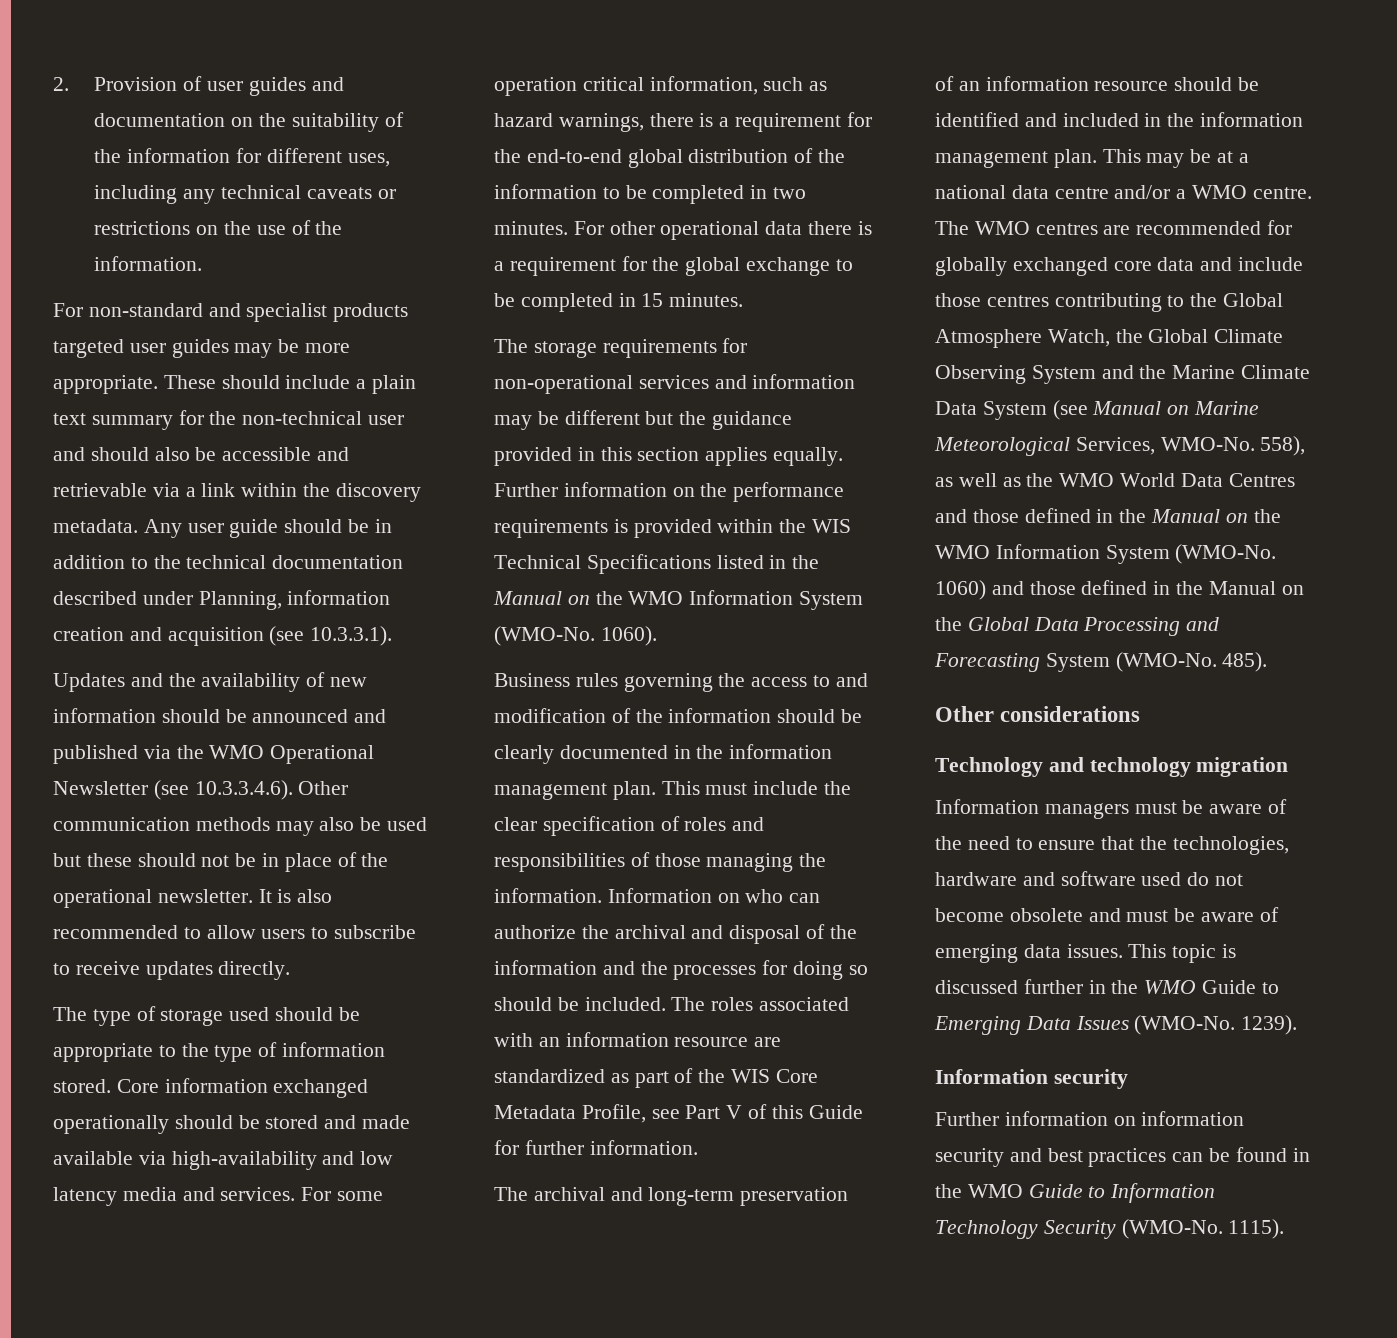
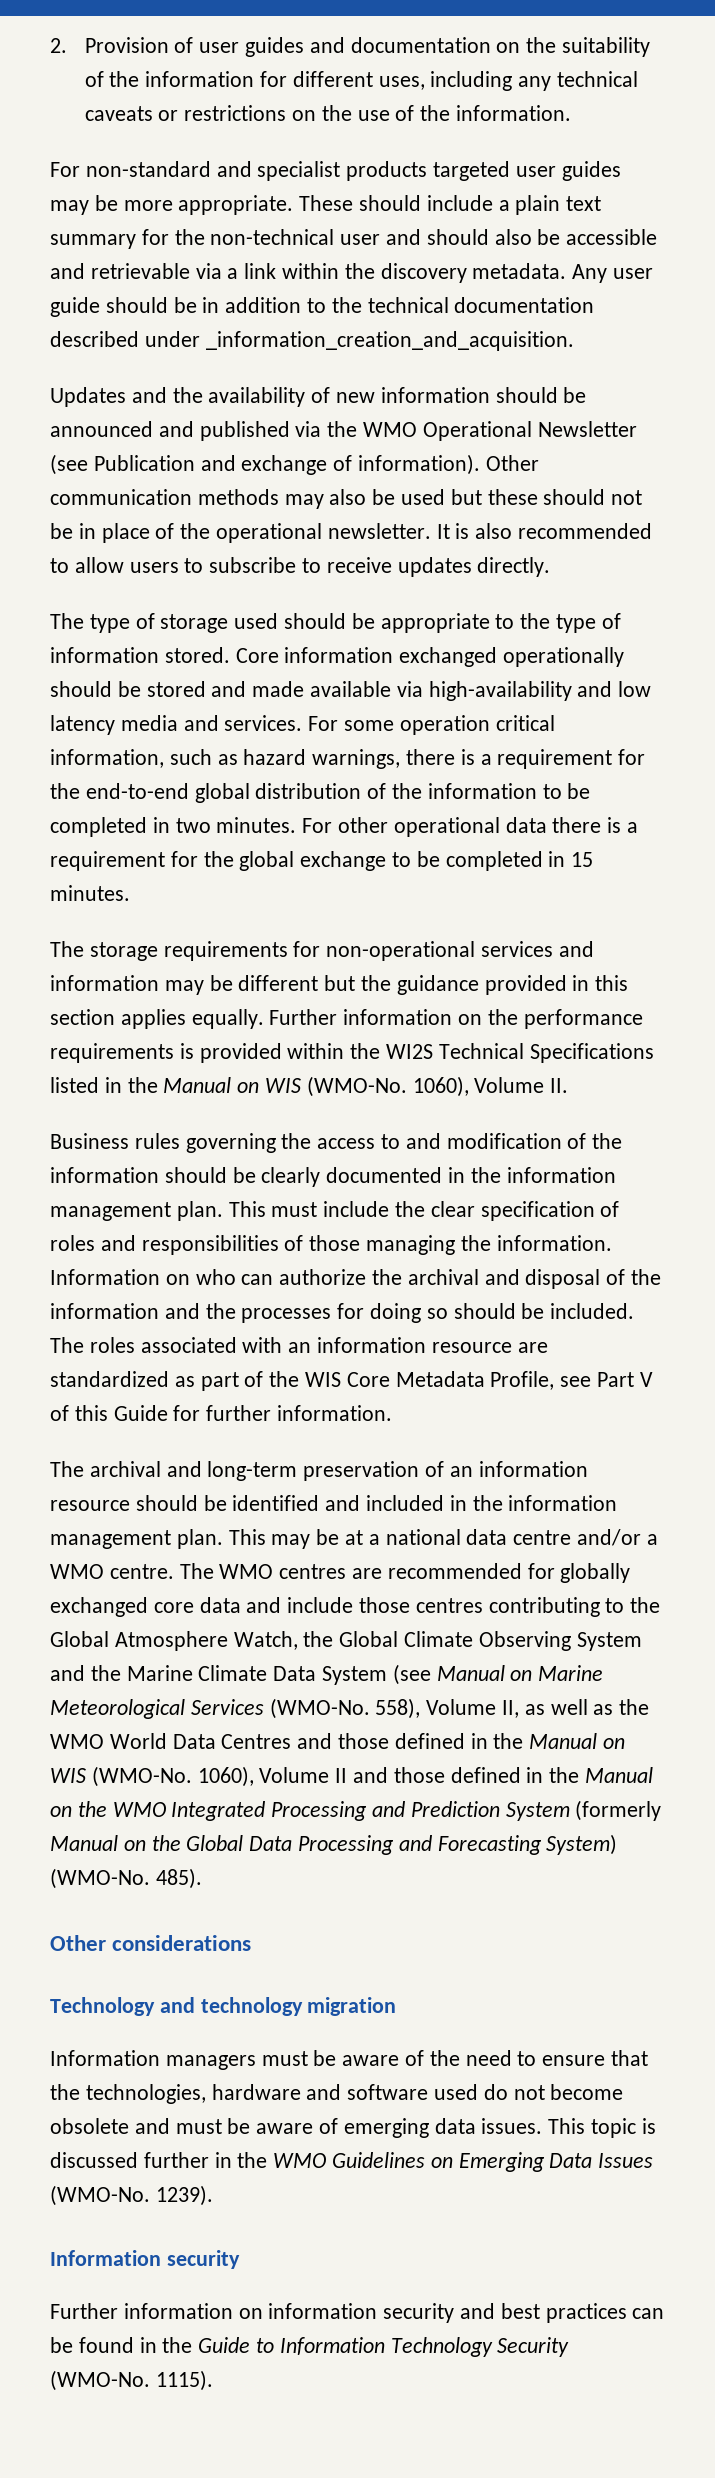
- Any user guide should be in addition to the technical documentation described under Planning, information creation and acquisition (see 10.3.3.1).
+ Any user guide should be in addition to the technical documentation described under _information_creation_and_acquisition.
- Updates and the availability of new information should be announced and published via the WMO Operational Newsletter (see 10.3.3.4.6). Other communication methods may also be used but these should not be in place of the operational newsletter.
+ Updates and the availability of new information should be announced and published via the WMO Operational Newsletter (see Publication and exchange of information). Other communication methods may also be used but these should not be in place of the operational newsletter.
- Further information on the performance requirements is provided within the WIS Technical Specifications listed in the Manual on the WMO Information System (WMO-No. 1060).
+ Further information on the performance requirements is provided within the WI2S Technical Specifications listed in the Manual on WIS (WMO-No. 1060), Volume II.
- The WMO centres are recommended for globally exchanged core data and include those centres contributing to the Global Atmosphere Watch, the Global Climate Observing System and the Marine Climate Data System (see Manual on Marine Meteorological Services, WMO-No. 558), as well as the WMO World Data Centres and those defined in the Manual on the WMO Information System (WMO-No. 1060) and those defined in the Manual on the Global Data Processing and Forecasting System (WMO-No.
+ The WMO centres are recommended for globally exchanged core data and include those centres contributing to the Global Atmosphere Watch, the Global Climate Observing System and the Marine Climate Data System (see Manual on Marine Meteorological Services (WMO-No. 558), Volume II, as well as the WMO World Data Centres and those defined in the Manual on WIS (WMO-No. 1060), Volume II and those defined in the Manual on the WMO Integrated Processing and Prediction System (formerly Manual on the Global Data Processing and Forecasting System) (WMO-No.
- This topic is discussed further in the WMO Guide to Emerging Data Issues (WMO-No.
+ This topic is discussed further in the WMO Guidelines on Emerging Data Issues (WMO-No.
- Further information on information security and best practices can be found in the WMO Guide to Information Technology Security (WMO-No.
+ Further information on information security and best practices can be found in the Guide to Information Technology Security (WMO-No.

